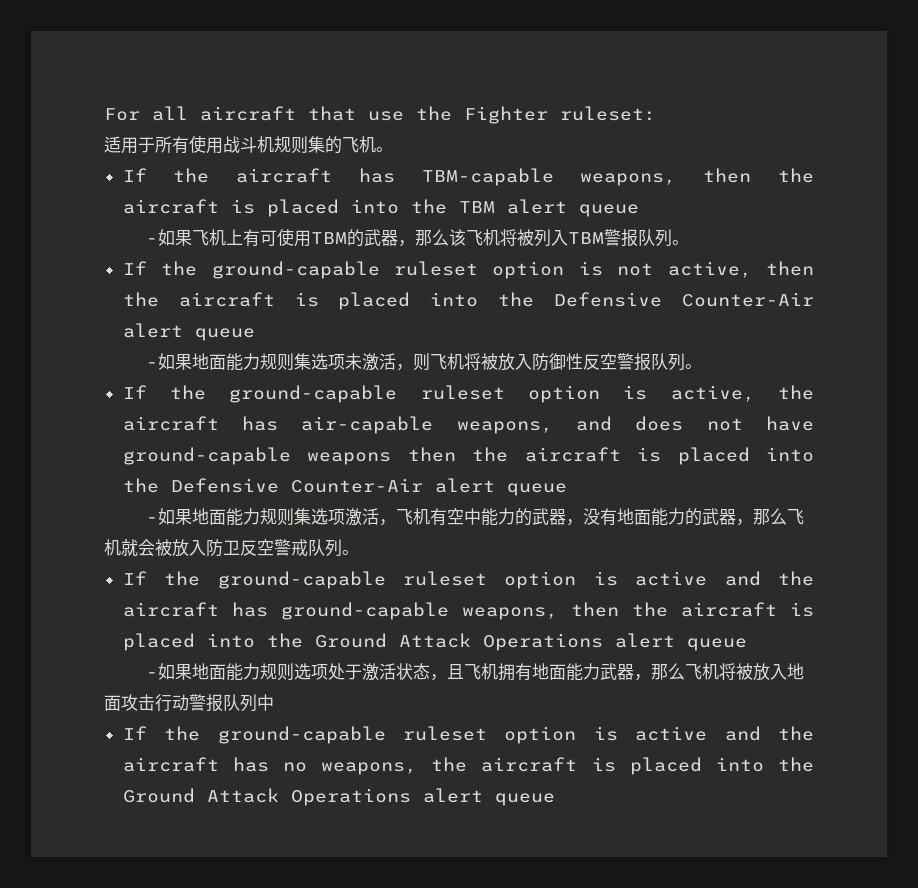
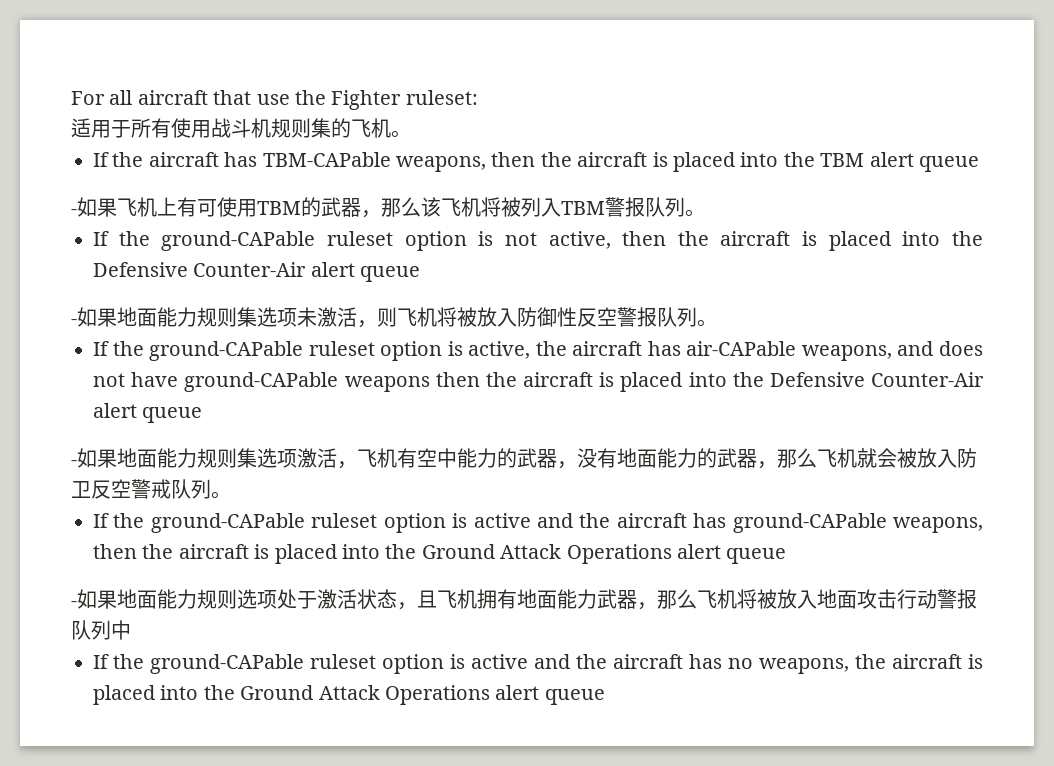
- If the aircraft has TBM-capable weapons, then the aircraft is placed into the TBM alert queue
+ If the aircraft has TBM-CAPable weapons, then the aircraft is placed into the TBM alert queue
- If the ground-capable ruleset option is not active, then the aircraft is placed into the Defensive Counter-Air alert queue
+ If the ground-CAPable ruleset option is not active, then the aircraft is placed into the Defensive Counter-Air alert queue
- If the ground-capable ruleset option is active, the aircraft has air-capable weapons, and does not have ground-capable weapons then the aircraft is placed into the Defensive Counter-Air alert queue
+ If the ground-CAPable ruleset option is active, the aircraft has air-CAPable weapons, and does not have ground-CAPable weapons then the aircraft is placed into the Defensive Counter-Air alert queue
- If the ground-capable ruleset option is active and the aircraft has ground-capable weapons, then the aircraft is placed into the Ground Attack Operations alert queue
+ If the ground-CAPable ruleset option is active and the aircraft has ground-CAPable weapons, then the aircraft is placed into the Ground Attack Operations alert queue
- If the ground-capable ruleset option is active and the aircraft has no weapons, the aircraft is placed into the Ground Attack Operations alert queue
+ If the ground-CAPable ruleset option is active and the aircraft has no weapons, the aircraft is placed into the Ground Attack Operations alert queue

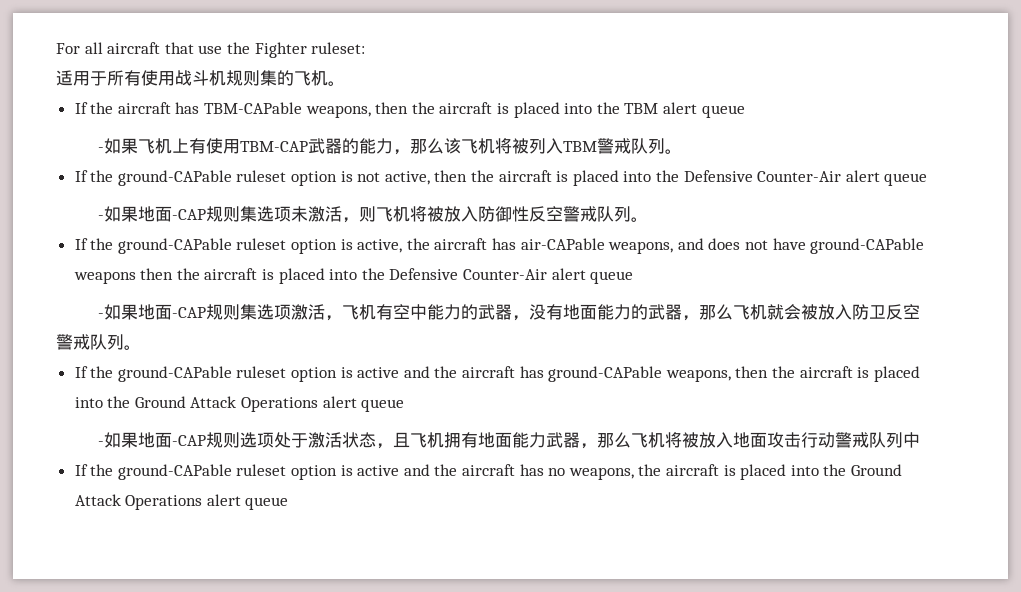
- -如果飞机上有可使用TBM的武器，那么该飞机将被列入TBM警报队列。
+ -如果飞机上有使用TBM-CAP武器的能力，那么该飞机将被列入TBM警戒队列。
- -如果地面能力规则集选项未激活，则飞机将被放入防御性反空警报队列。
+ -如果地面-CAP规则集选项未激活，则飞机将被放入防御性反空警戒队列。
- -如果地面能力规则集选项激活，飞机有空中能力的武器，没有地面能力的武器，那么飞机就会被放入防卫反空警戒队列。
+ -如果地面-CAP规则集选项激活，飞机有空中能力的武器，没有地面能力的武器，那么飞机就会被放入防卫反空警戒队列。
- -如果地面能力规则选项处于激活状态，且飞机拥有地面能力武器，那么飞机将被放入地面攻击行动警报队列中
+ -如果地面-CAP规则选项处于激活状态，且飞机拥有地面能力武器，那么飞机将被放入地面攻击行动警戒队列中

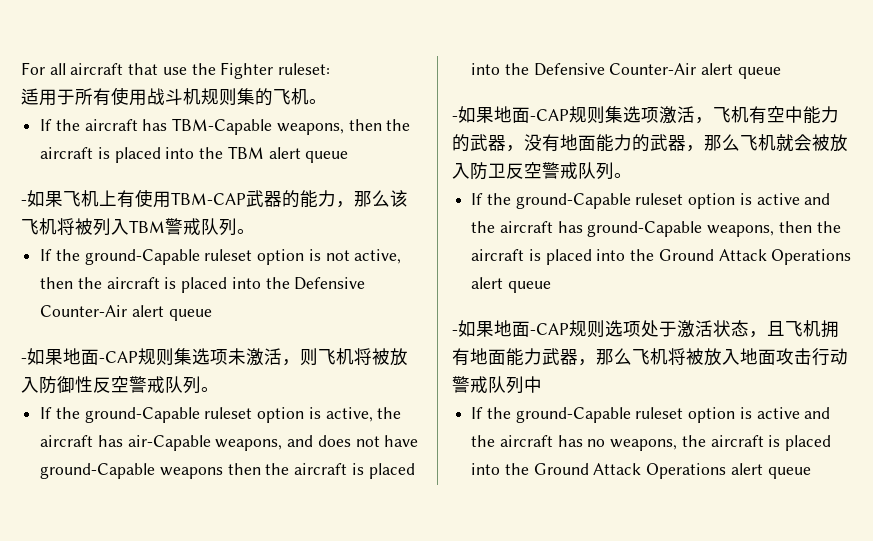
- If the aircraft has TBM-CAPable weapons, then the aircraft is placed into the TBM alert queue
+ If the aircraft has TBM-Capable weapons, then the aircraft is placed into the TBM alert queue
- If the ground-CAPable ruleset option is not active, then the aircraft is placed into the Defensive Counter-Air alert queue
+ If the ground-Capable ruleset option is not active, then the aircraft is placed into the Defensive Counter-Air alert queue
- If the ground-CAPable ruleset option is active, the aircraft has air-CAPable weapons, and does not have ground-CAPable weapons then the aircraft is placed into the Defensive Counter-Air alert queue
+ If the ground-Capable ruleset option is active, the aircraft has air-Capable weapons, and does not have ground-Capable weapons then the aircraft is placed into the Defensive Counter-Air alert queue
- If the ground-CAPable ruleset option is active and the aircraft has ground-CAPable weapons, then the aircraft is placed into the Ground Attack Operations alert queue
+ If the ground-Capable ruleset option is active and the aircraft has ground-Capable weapons, then the aircraft is placed into the Ground Attack Operations alert queue
- If the ground-CAPable ruleset option is active and the aircraft has no weapons, the aircraft is placed into the Ground Attack Operations alert queue
+ If the ground-Capable ruleset option is active and the aircraft has no weapons, the aircraft is placed into the Ground Attack Operations alert queue

